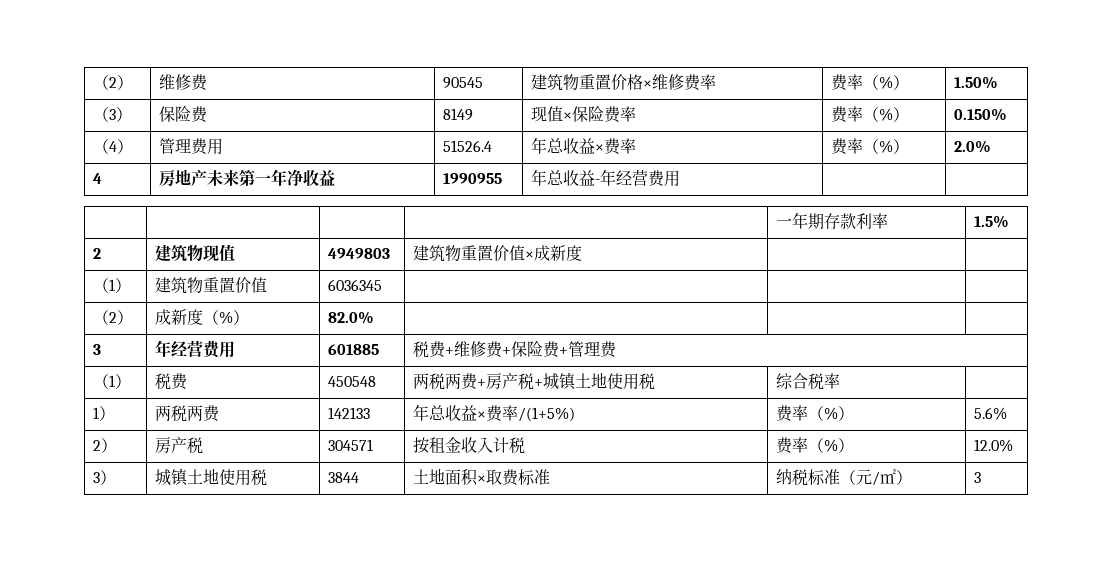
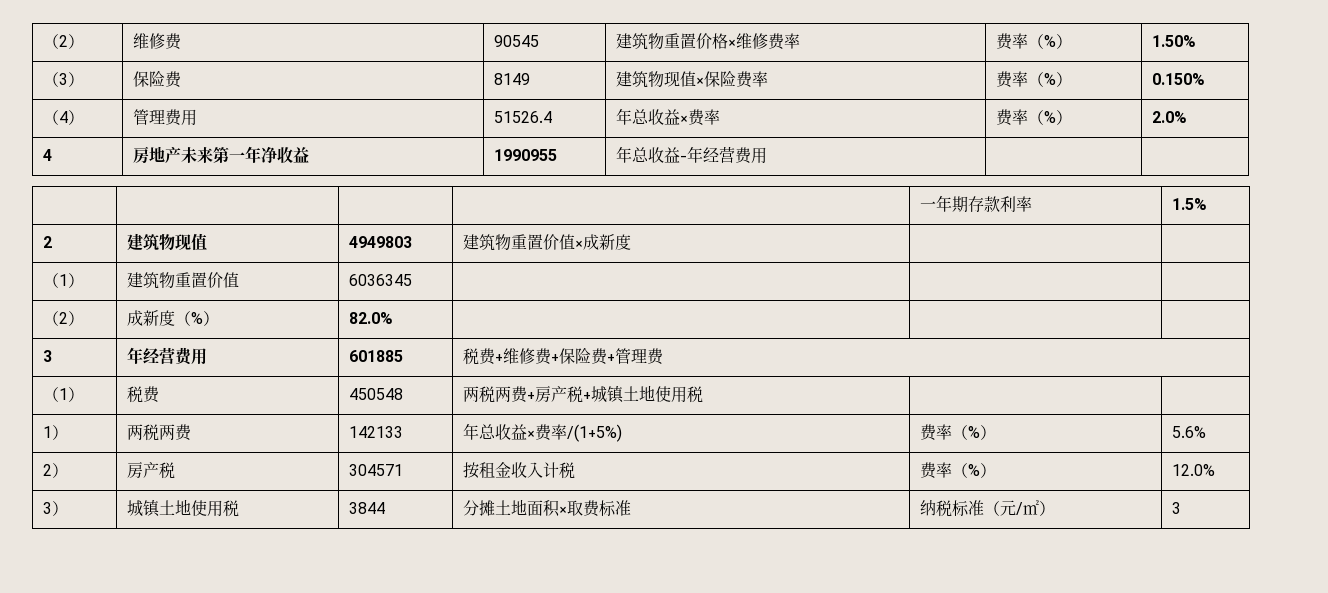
- （3） | 保险费 | 8149 | 现值×保险费率 | 费率（%） | 0.150%
+ （3） | 保险费 | 8149 | 建筑物现值×保险费率 | 费率（%） | 0.150%
- （1） | 税费 | 450548 | 两税两费+房产税+城镇土地使用税 | 综合税率 |
+ （1） | 税费 | 450548 | 两税两费+房产税+城镇土地使用税 | |
- 3） | 城镇土地使用税 | 3844 | 土地面积×取费标准 | 纳税标准（元/㎡） | 3
+ 3） | 城镇土地使用税 | 3844 | 分摊土地面积×取费标准 | 纳税标准（元/㎡） | 3

